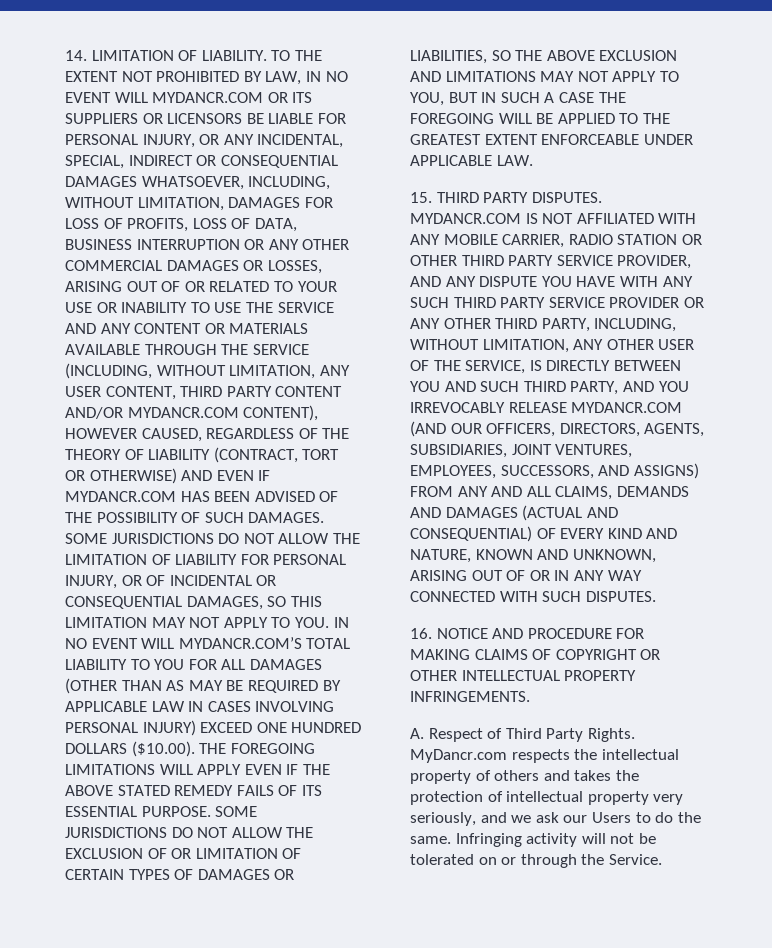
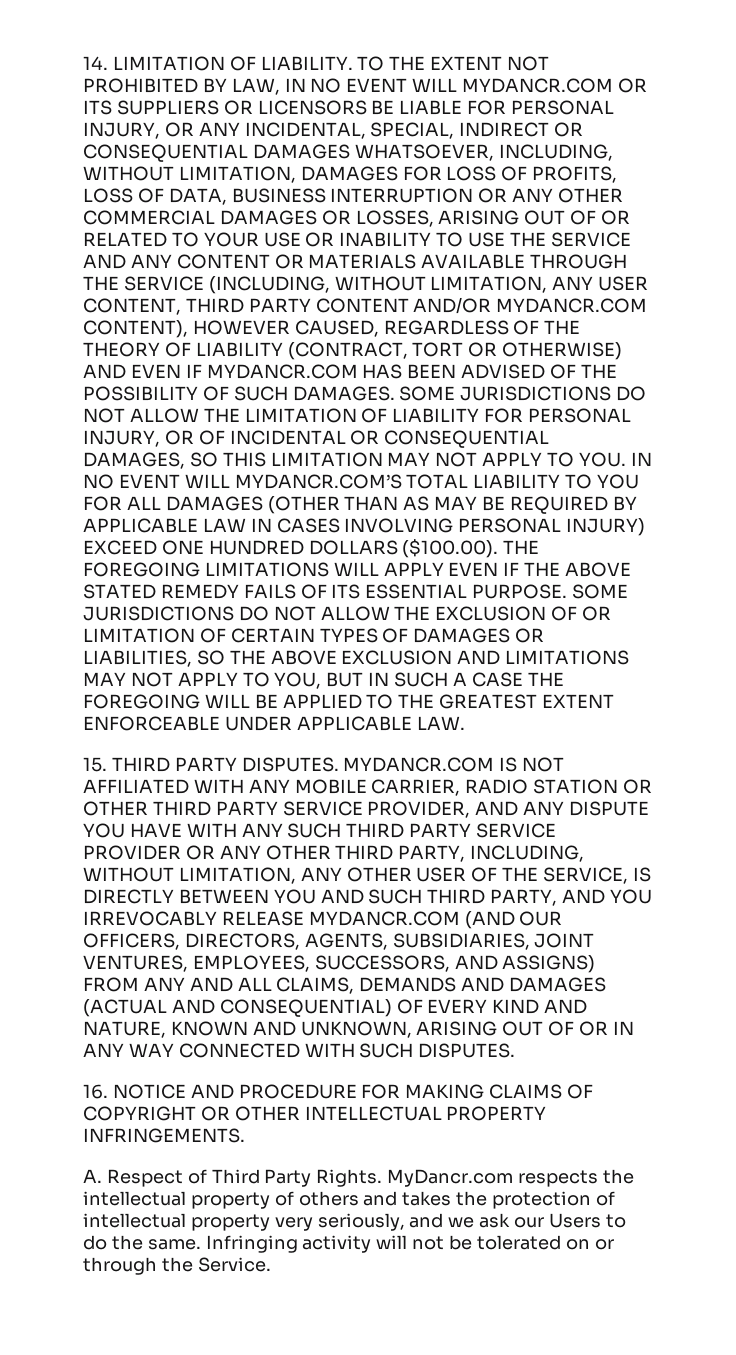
- SOME JURISDICTIONS DO NOT ALLOW THE LIMITATION OF LIABILITY FOR PERSONAL INJURY, OR OF INCIDENTAL OR CONSEQUENTIAL DAMAGES, SO THIS LIMITATION MAY NOT APPLY TO YOU. IN NO EVENT WILL MYDANCR.COM’S TOTAL LIABILITY TO YOU FOR ALL DAMAGES (OTHER THAN AS MAY BE REQUIRED BY APPLICABLE LAW IN CASES INVOLVING PERSONAL INJURY) EXCEED ONE HUNDRED DOLLARS ($10.00). THE FOREGOING LIMITATIONS WILL APPLY EVEN IF THE ABOVE STATED REMEDY FAILS OF ITS ESSENTIAL PURPOSE.
+ SOME JURISDICTIONS DO NOT ALLOW THE LIMITATION OF LIABILITY FOR PERSONAL INJURY, OR OF INCIDENTAL OR CONSEQUENTIAL DAMAGES, SO THIS LIMITATION MAY NOT APPLY TO YOU. IN NO EVENT WILL MYDANCR.COM’S TOTAL LIABILITY TO YOU FOR ALL DAMAGES (OTHER THAN AS MAY BE REQUIRED BY APPLICABLE LAW IN CASES INVOLVING PERSONAL INJURY) EXCEED ONE HUNDRED DOLLARS ($100.00). THE FOREGOING LIMITATIONS WILL APPLY EVEN IF THE ABOVE STATED REMEDY FAILS OF ITS ESSENTIAL PURPOSE.

